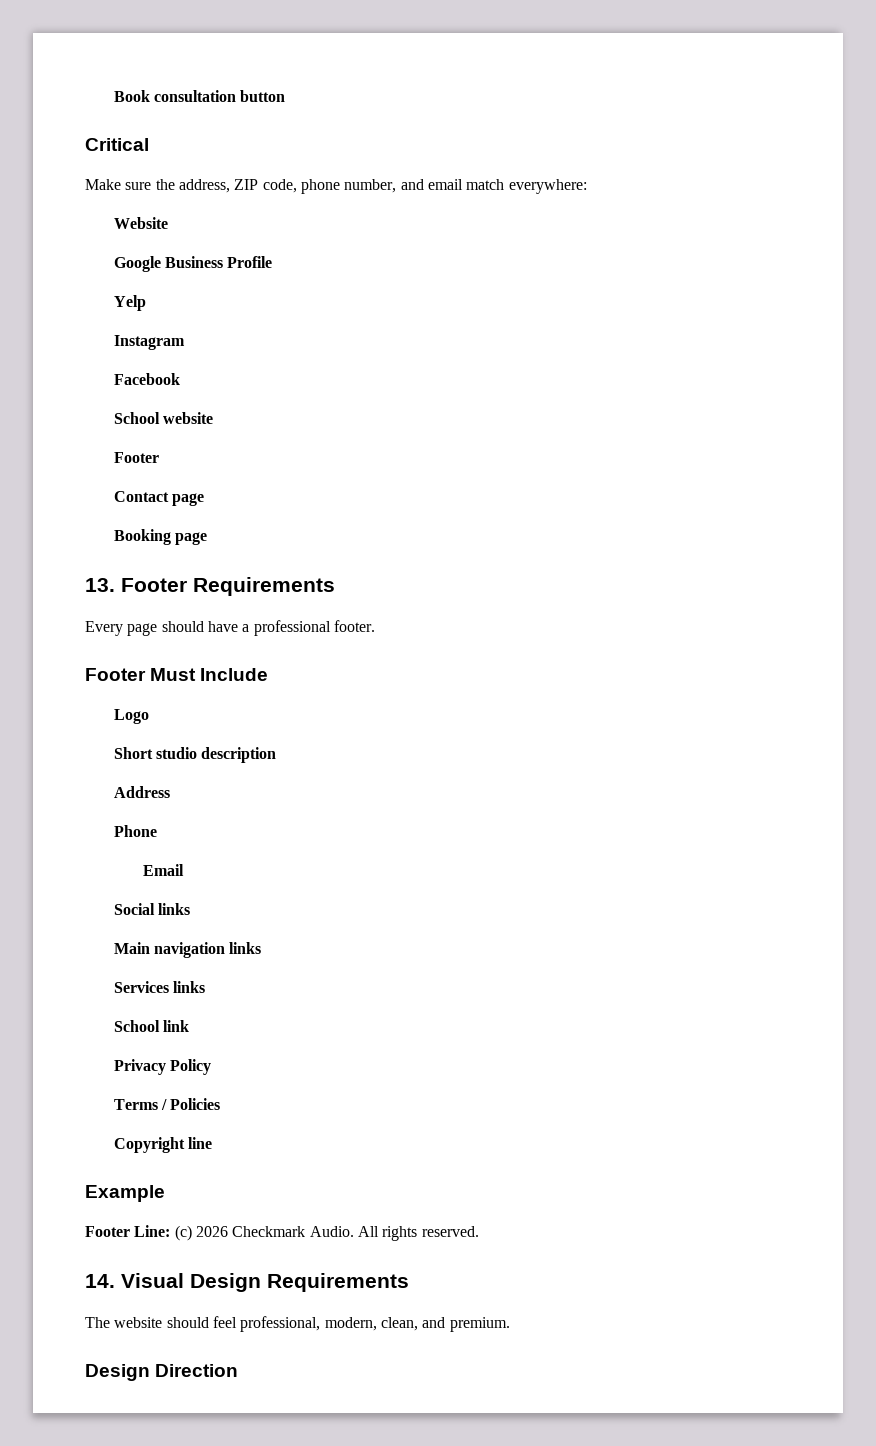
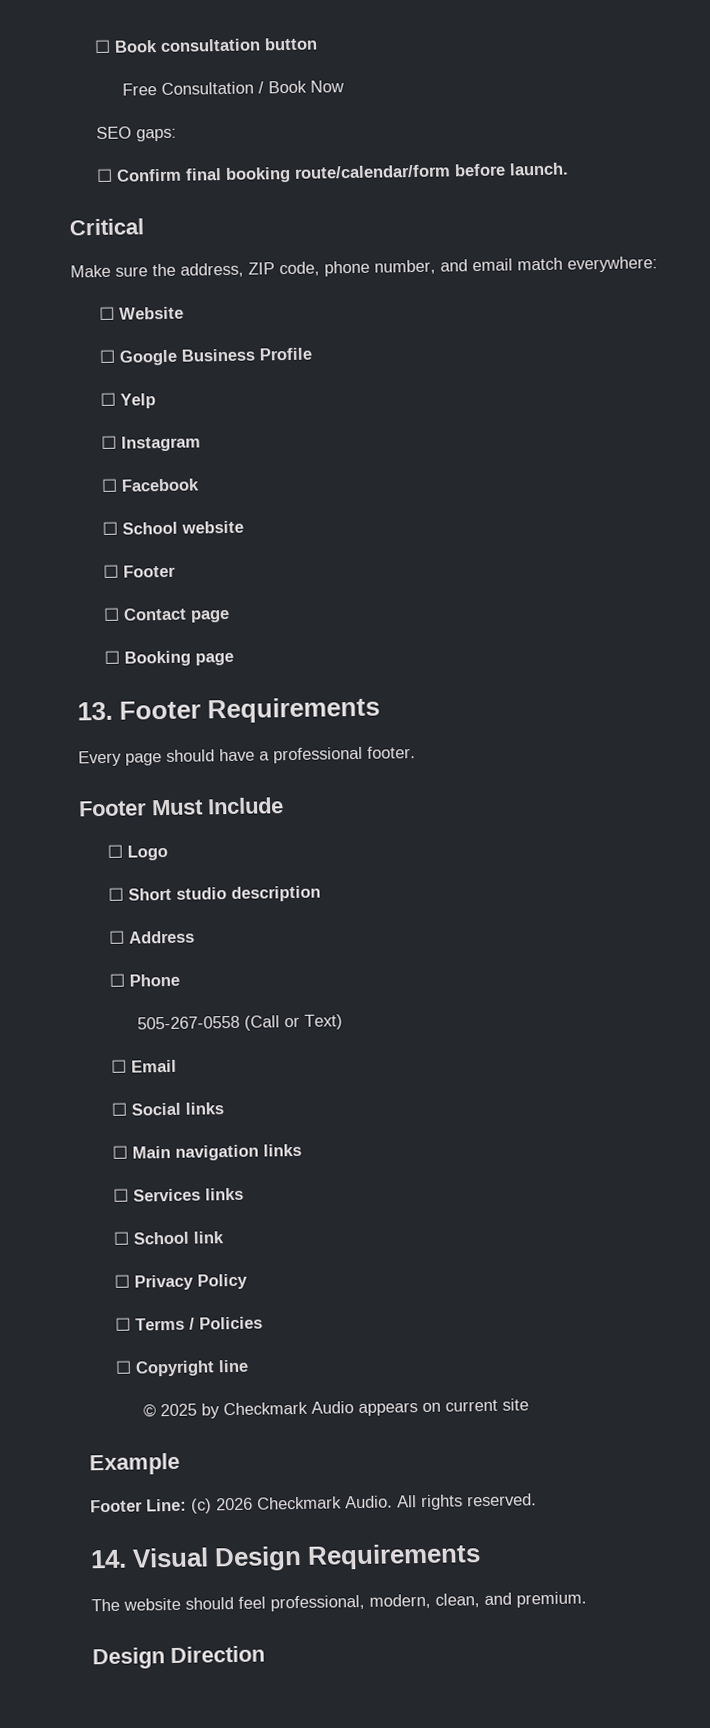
- Book consultation button
+ ☐ Book consultation button
+ Free Consultation / Book Now
+ SEO gaps:
+ ☐ Confirm final booking route/calendar/form before launch.
- Website
+ ☐ Website
- Google Business Profile
+ ☐ Google Business Profile
- Yelp
+ ☐ Yelp
- Instagram
+ ☐ Instagram
- Facebook
+ ☐ Facebook
- School website
- Footer
+ ☐ School website
+ ☐ Footer
- Contact page
+ ☐ Contact page
- Booking page
+ ☐ Booking page
- Logo
+ ☐ Logo
- Short studio description
+ ☐ Short studio description
- Address
+ ☐ Address
- Phone
+ ☐ Phone
- Email
+ 505-267-0558 (Call or Text)
+ ☐ Email
- Social links
+ ☐ Social links
- Main navigation links
+ ☐ Main navigation links
- Services links
+ ☐ Services links
- School link
+ ☐ School link
- Privacy Policy
+ ☐ Privacy Policy
- Terms / Policies
+ ☐ Terms / Policies
- Copyright line
+ ☐ Copyright line
+ © 2025 by Checkmark Audio appears on current site

